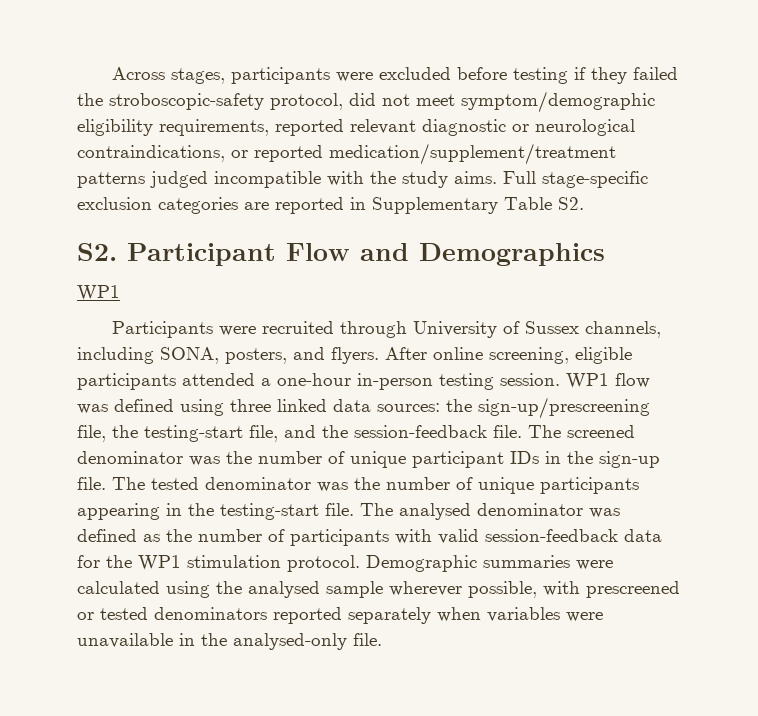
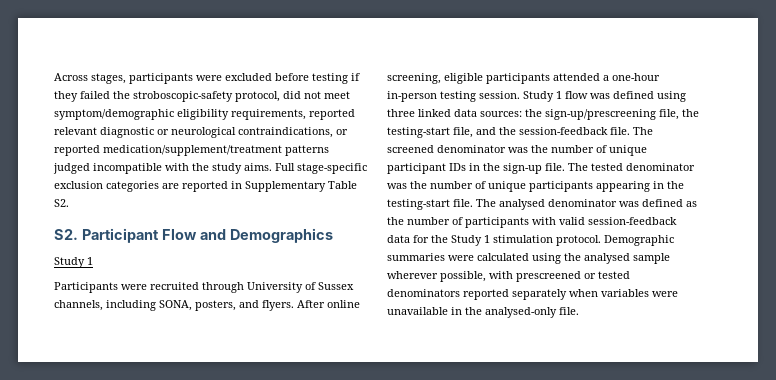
  S2. Participant Flow and Demographics
- WP1
+ Study 1
- WP1 flow was defined using three linked data sources: the sign-up/prescreening file, the testing-start file, and the session-feedback file.
+ Study 1 flow was defined using three linked data sources: the sign-up/prescreening file, the testing-start file, and the session-feedback file.
- The analysed denominator was defined as the number of participants with valid session-feedback data for the WP1 stimulation protocol.
+ The analysed denominator was defined as the number of participants with valid session-feedback data for the Study 1 stimulation protocol.

